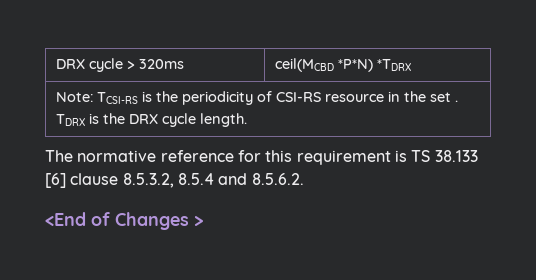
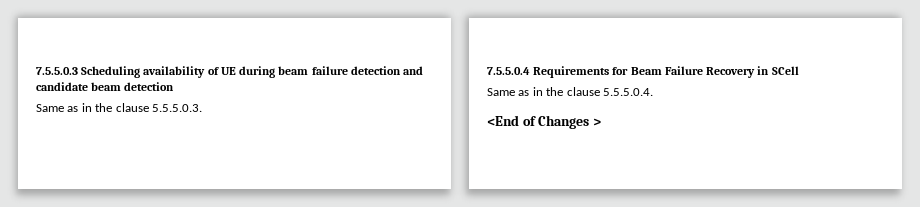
- DRX cycle > 320ms | ceil(MCBD *P*N) *TDRX
- Note: TCSI-RS is the periodicity of CSI-RS resource in the set . TDRX is the DRX cycle length.
- The normative reference for this requirement is TS 38.133 [6] clause 8.5.3.2, 8.5.4 and 8.5.6.2.
+ 7.5.5.0.3 Scheduling availability of UE during beam failure detection and candidate beam detection
+ Same as in the clause 5.5.5.0.3.
+ 7.5.5.0.4 Requirements for Beam Failure Recovery in SCell
+ Same as in the clause 5.5.5.0.4.

